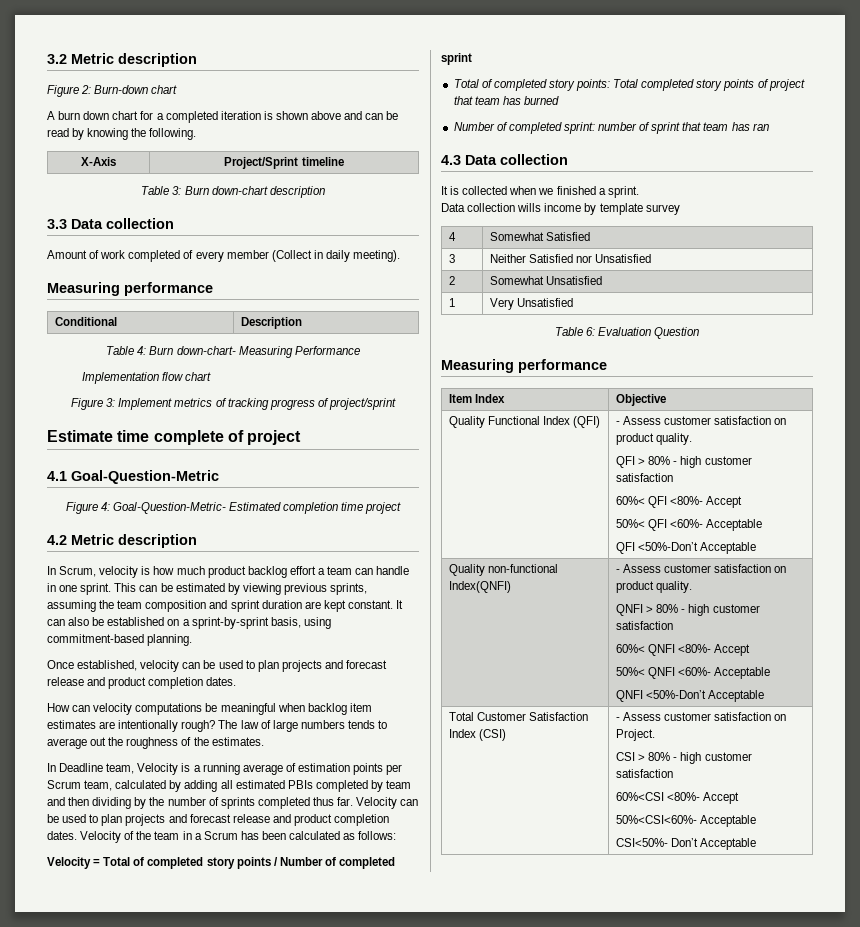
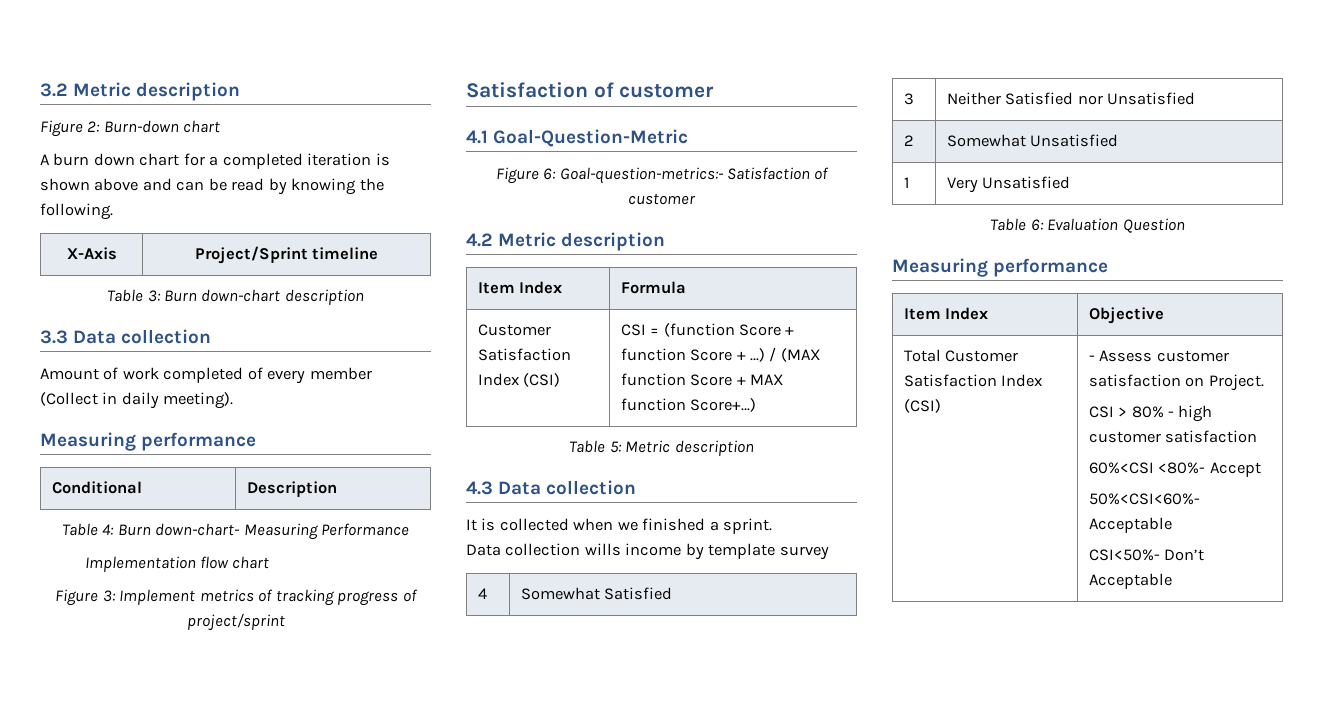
  Figure 3: Implement metrics of tracking progress of project/sprint
- Estimate time complete of project
+ Satisfaction of customer
  4.1 Goal-Question-Metric
- Figure 4: Goal-Question-Metric- Estimated completion time project
+ Figure 6: Goal-question-metrics:- Satisfaction of customer
  4.2 Metric description
- In Scrum, velocity is how much product backlog effort a team can handle in one sprint. This can be estimated by viewing previous sprints, assuming the team composition and sprint duration are kept constant. It can also be established on a sprint-by-sprint basis, using commitment-based planning.
- Once established, velocity can be used to plan projects and forecast release and product completion dates.
- How can velocity computations be meaningful when backlog item estimates are intentionally rough? The law of large numbers tends to average out the roughness of the estimates.
- In Deadline team, Velocity is a running average of estimation points per Scrum team, calculated by adding all estimated PBIs completed by team and then dividing by the number of sprints completed thus far. Velocity can be used to plan projects and forecast release and product completion dates. Velocity of the team in a Scrum has been calculated as follows:
- Velocity = Total of completed story points / Number of completed sprint
- Total of completed story points: Total completed story points of project that team has burned
- Number of completed sprint: number of sprint that team has ran
+ Item Index | Formula
+ Customer Satisfaction Index (CSI) | CSI = (function Score + function Score + …) / (MAX function Score + MAX function Score+…)
+ Table 5: Metric description
- Quality Functional Index (QFI) | - Assess customer satisfaction on product quality.
- QFI > 80% - high customer satisfaction
- 60%< QFI <80%- Accept
- 50%< QFI <60%- Acceptable
- QFI <50%-Don’t Acceptable
- Quality non-functional Index(QNFI) | - Assess customer satisfaction on product quality.
- QNFI > 80% - high customer satisfaction
- 60%< QNFI <80%- Accept
- 50%< QNFI <60%- Acceptable
- QNFI <50%-Don’t Acceptable

